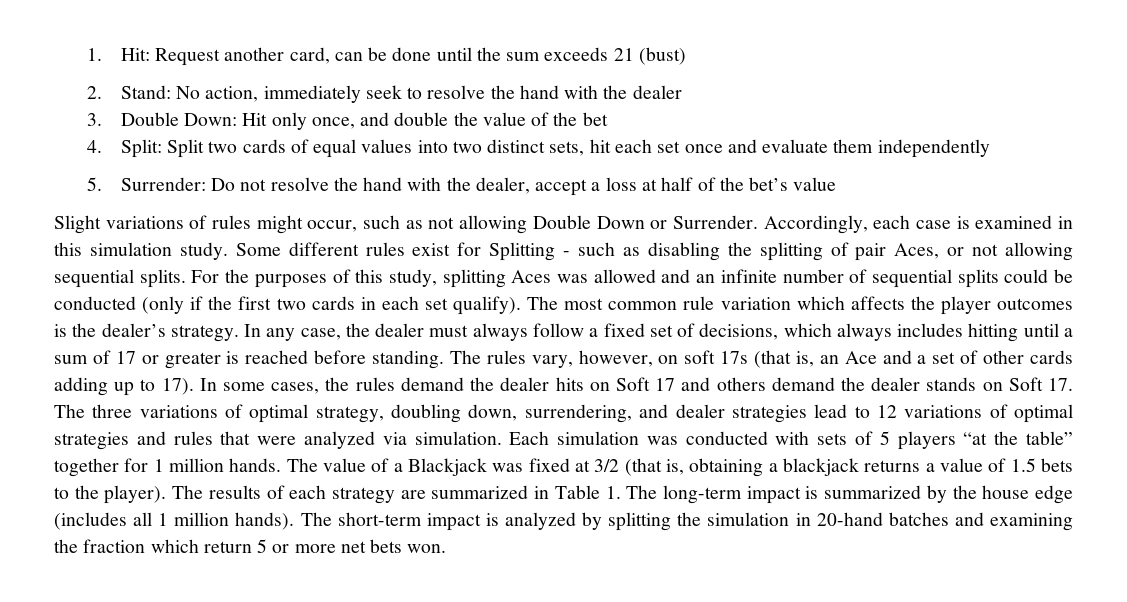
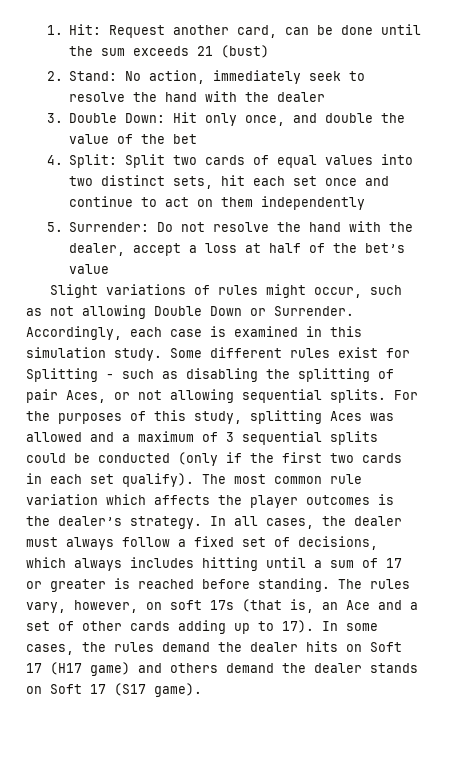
- 4. Split: Split two cards of equal values into two distinct sets, hit each set once and evaluate them independently
+ 4. Split: Split two cards of equal values into two distinct sets, hit each set once and continue to act on them independently
- For the purposes of this study, splitting Aces was allowed and an infinite number of sequential splits could be conducted (only if the first two cards in each set qualify).
+ For the purposes of this study, splitting Aces was allowed and a maximum of 3 sequential splits could be conducted (only if the first two cards in each set qualify).
- In any case, the dealer must always follow a fixed set of decisions, which always includes hitting until a sum of 17 or greater is reached before standing.
+ In all cases, the dealer must always follow a fixed set of decisions, which always includes hitting until a sum of 17 or greater is reached before standing.
- In some cases, the rules demand the dealer hits on Soft 17 and others demand the dealer stands on Soft 17. The three variations of optimal strategy, doubling down, surrendering, and dealer strategies lead to 12 variations of optimal strategies and rules that were analyzed via simulation. Each simulation was conducted with sets of 5 players “at the table” together for 1 million hands. The value of a Blackjack was fixed at 3/2 (that is, obtaining a blackjack returns a value of 1.5 bets to the player). The results of each strategy are summarized in Table 1. The long-term impact is summarized by the house edge (includes all 1 million hands). The short-term impact is analyzed by splitting the simulation in 20-hand batches and examining the fraction which return 5 or more net bets won.
+ In some cases, the rules demand the dealer hits on Soft 17 (H17 game) and others demand the dealer stands on Soft 17 (S17 game).

